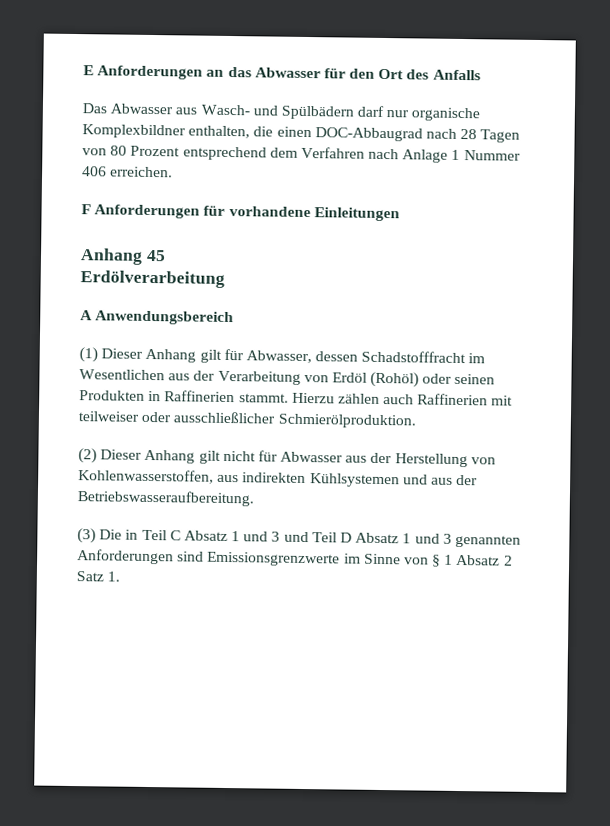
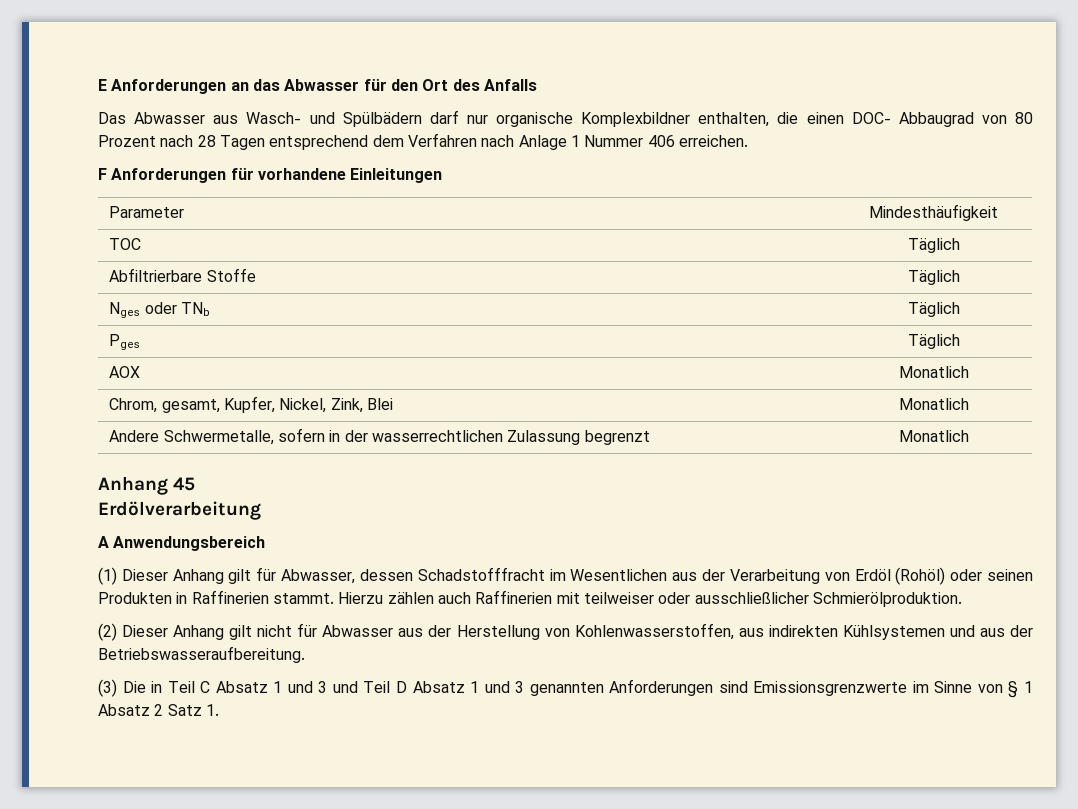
- Das Abwasser aus Wasch- und Spülbädern darf nur organische Komplexbildner enthalten, die einen DOC-Abbaugrad nach 28 Tagen von 80 Prozent entsprechend dem Verfahren nach Anlage 1 Nummer 406 erreichen.
+ Das Abwasser aus Wasch- und Spülbädern darf nur organische Komplexbildner enthalten, die einen DOC- Abbaugrad von 80 Prozent nach 28 Tagen entsprechend dem Verfahren nach Anlage 1 Nummer 406 erreichen.
+ Parameter | Mindesthäufigkeit
+ TOC | Täglich
+ Abfiltrierbare Stoffe | Täglich
+ Nges oder TNb | Täglich
+ Pges | Täglich
+ AOX | Monatlich
+ Chrom, gesamt, Kupfer, Nickel, Zink, Blei | Monatlich
+ Andere Schwermetalle, sofern in der wasserrechtlichen Zulassung begrenzt | Monatlich

